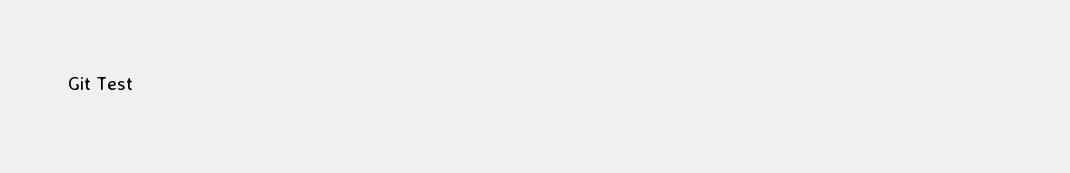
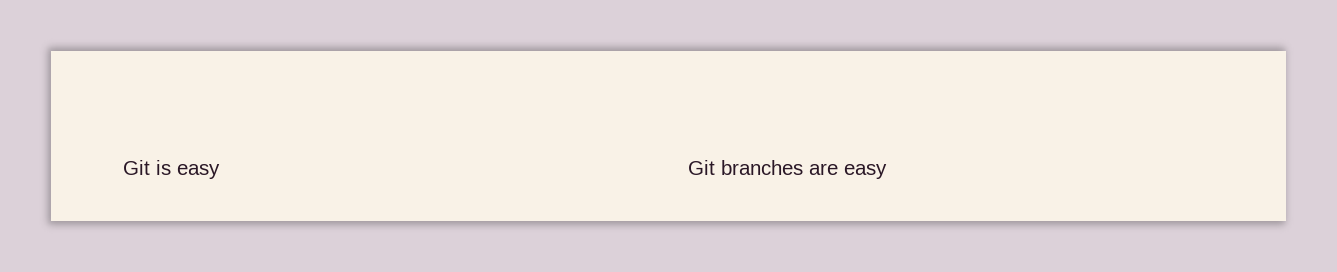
- Git Test
+ Git is easy
+ Git branches are easy

